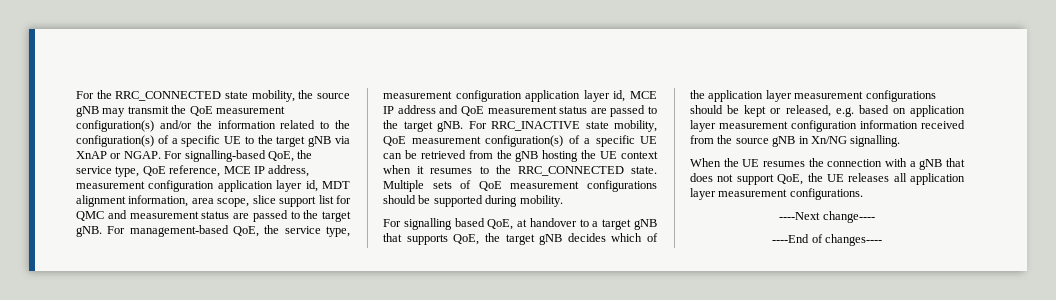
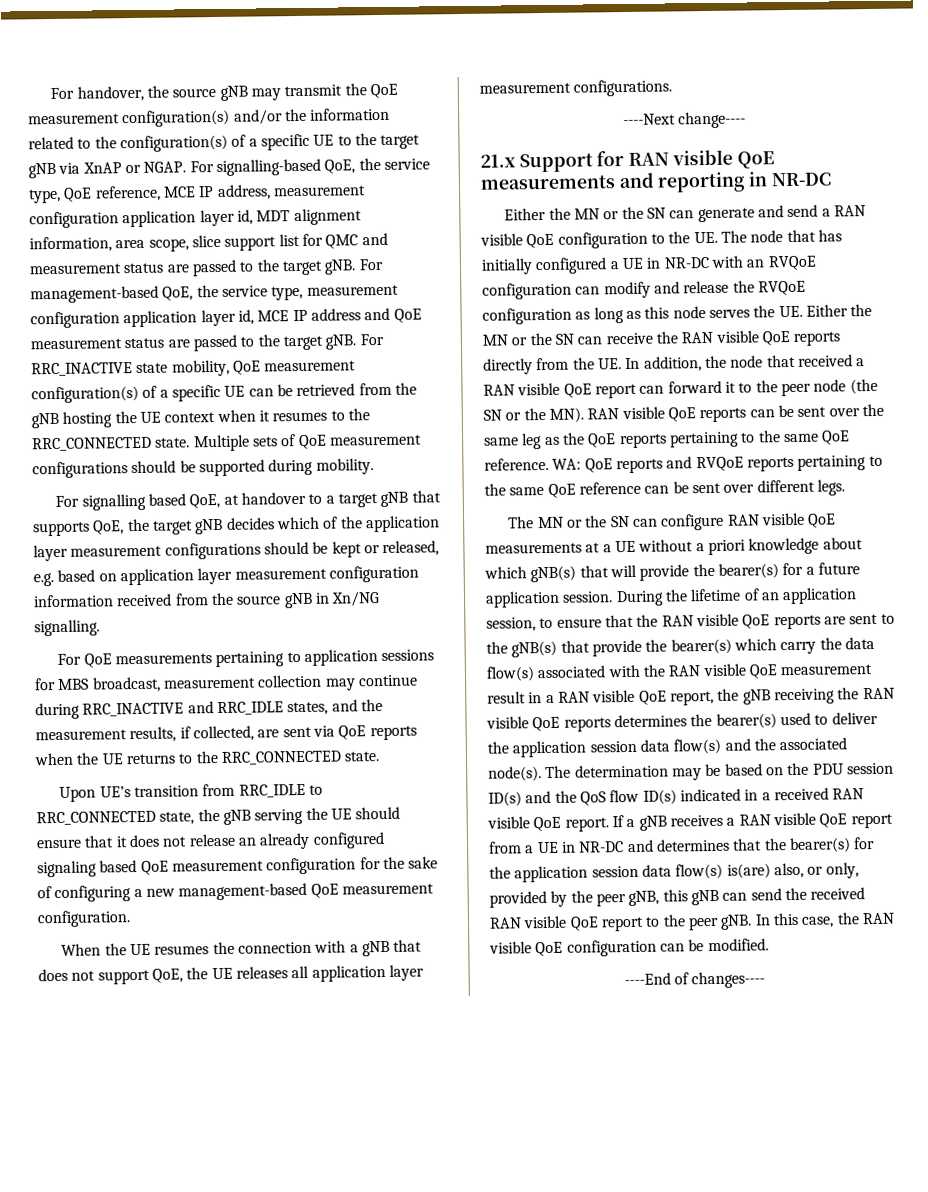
- For the RRC_CONNECTED state mobility, the source gNB may transmit the QoE measurement configuration(s) and/or the information related to the configuration(s) of a specific UE to the target gNB via XnAP or NGAP.
+ For handover, the source gNB may transmit the QoE measurement configuration(s) and/or the information related to the configuration(s) of a specific UE to the target gNB via XnAP or NGAP.
+ For QoE measurements pertaining to application sessions for MBS broadcast, measurement collection may continue during RRC_INACTIVE and RRC_IDLE states, and the measurement results, if collected, are sent via QoE reports when the UE returns to the RRC_CONNECTED state.
+ Upon UE’s transition from RRC_IDLE to RRC_CONNECTED state, the gNB serving the UE should ensure that it does not release an already configured signaling based QoE measurement configuration for the sake of configuring a new management-based QoE measurement configuration.
+ 21.x Support for RAN visible QoE measurements and reporting in NR-DC
+ Either the MN or the SN can generate and send a RAN visible QoE configuration to the UE. The node that has initially configured a UE in NR-DC with an RVQoE configuration can modify and release the RVQoE configuration as long as this node serves the UE. Either the MN or the SN can receive the RAN visible QoE reports directly from the UE. In addition, the node that received a RAN visible QoE report can forward it to the peer node (the SN or the MN). RAN visible QoE reports can be sent over the same leg as the QoE reports pertaining to the same QoE reference. WA: QoE reports and RVQoE reports pertaining to the same QoE reference can be sent over different legs.
+ The MN or the SN can configure RAN visible QoE measurements at a UE without a priori knowledge about which gNB(s) that will provide the bearer(s) for a future application session. During the lifetime of an application session, to ensure that the RAN visible QoE reports are sent to the gNB(s) that provide the bearer(s) which carry the data flow(s) associated with the RAN visible QoE measurement result in a RAN visible QoE report, the gNB receiving the RAN visible QoE reports determines the bearer(s) used to deliver the application session data flow(s) and the associated node(s). The determination may be based on the PDU session ID(s) and the QoS flow ID(s) indicated in a received RAN visible QoE report. If a gNB receives a RAN visible QoE report from a UE in NR-DC and determines that the bearer(s) for the application session data flow(s) is(are) also, or only, provided by the peer gNB, this gNB can send the received RAN visible QoE report to the peer gNB. In this case, the RAN visible QoE configuration can be modified.

